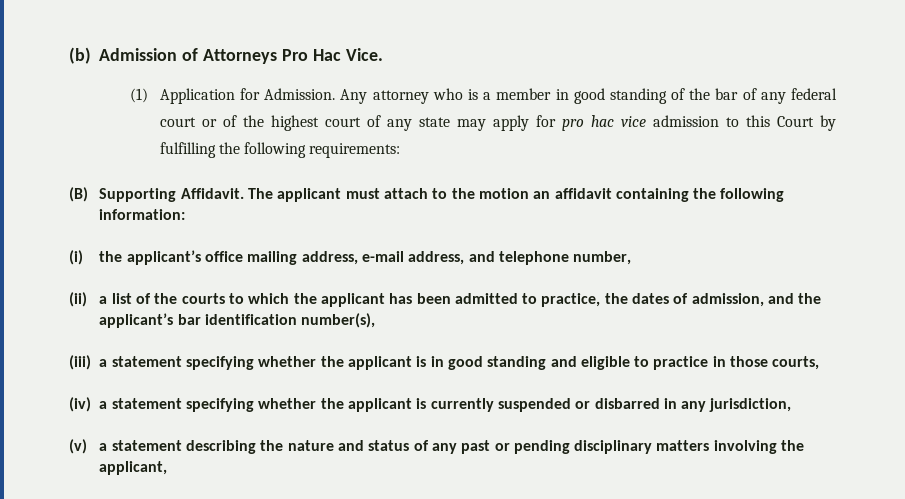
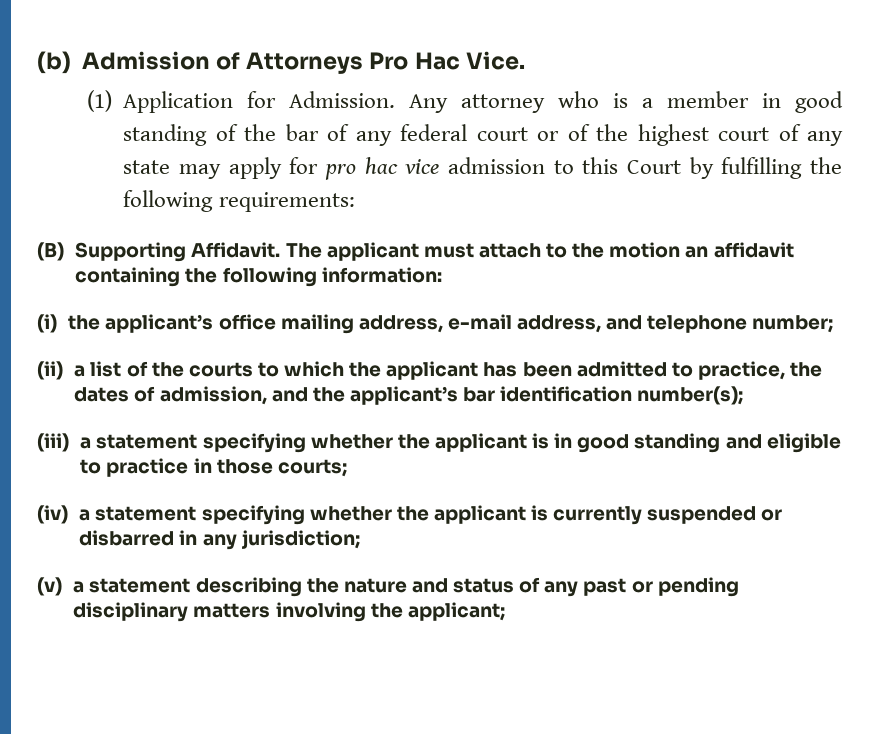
- (i) the applicant’s office mailing address, e-mail address, and telephone number,
+ (i) the applicant’s office mailing address, e-mail address, and telephone number;
- (ii) a list of the courts to which the applicant has been admitted to practice, the dates of admission, and the applicant’s bar identification number(s),
+ (ii) a list of the courts to which the applicant has been admitted to practice, the dates of admission, and the applicant’s bar identification number(s);
- (iii) a statement specifying whether the applicant is in good standing and eligible to practice in those courts,
+ (iii) a statement specifying whether the applicant is in good standing and eligible to practice in those courts;
- (iv) a statement specifying whether the applicant is currently suspended or disbarred in any jurisdiction,
+ (iv) a statement specifying whether the applicant is currently suspended or disbarred in any jurisdiction;
- (v) a statement describing the nature and status of any past or pending disciplinary matters involving the applicant,
+ (v) a statement describing the nature and status of any past or pending disciplinary matters involving the applicant;

